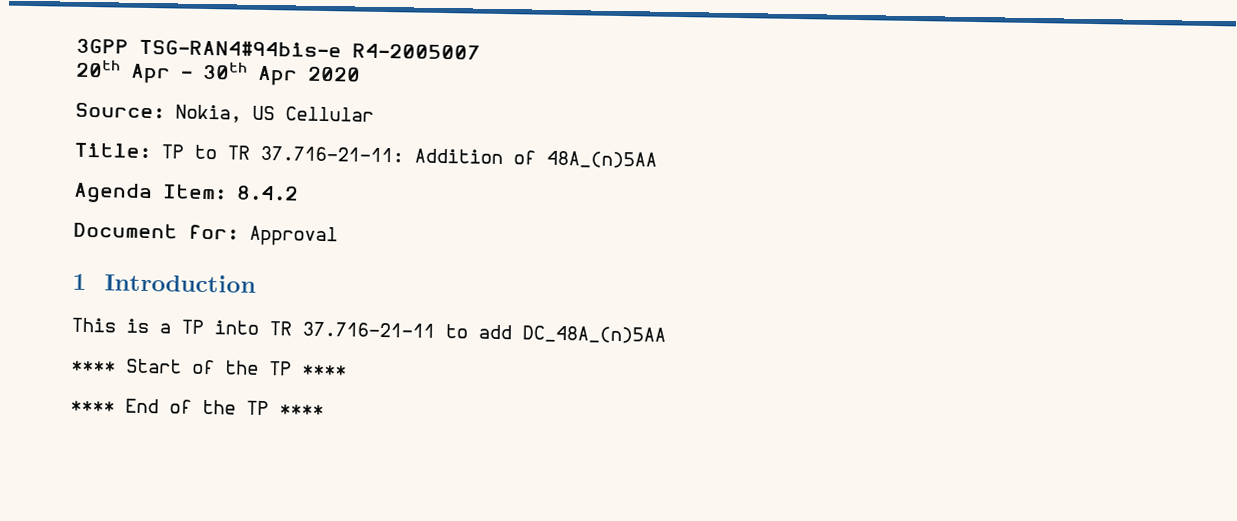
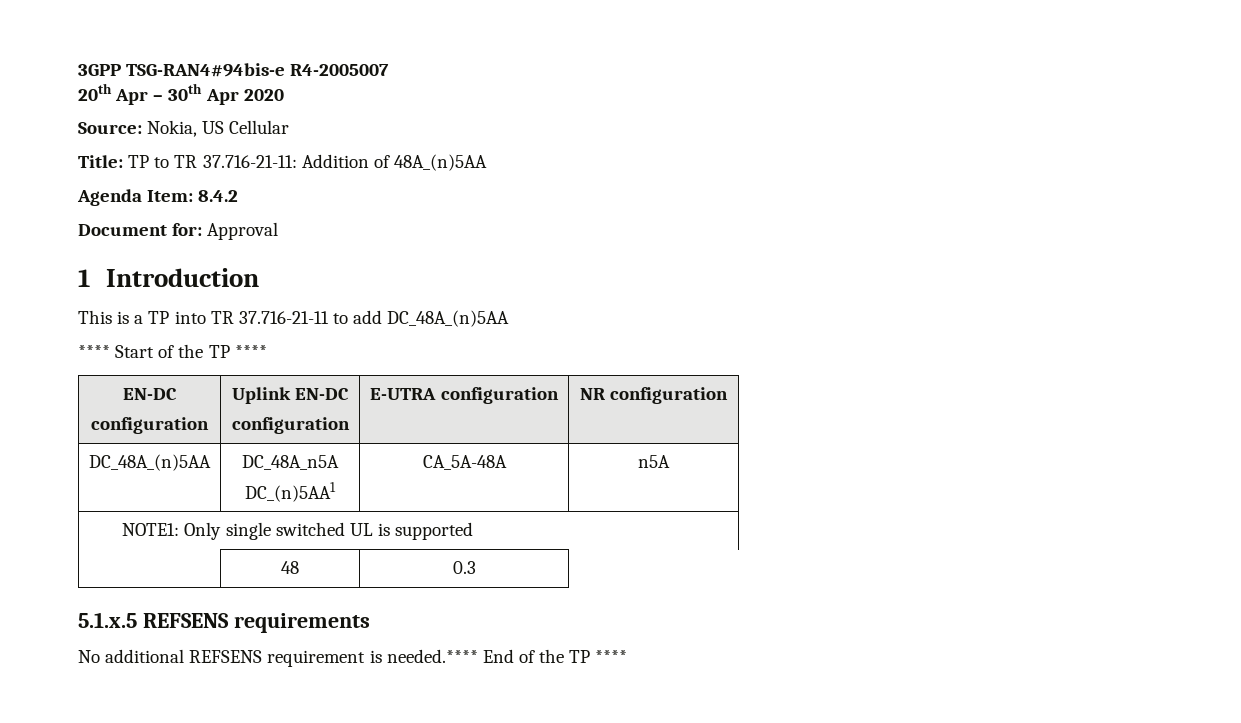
  **** Start of the TP ****
- **** End of the TP ****
+ EN-DC
+ configuration | Uplink EN-DC
+ configuration | E-UTRA configuration | NR configuration
+ DC_48A_(n)5AA | DC_48A_n5A
+ DC_(n)5AA1 | CA_5A-48A | n5A
+ NOTE1: Only single switched UL is supported
+ | 48 | 0.3
+ 5.1.x.5 REFSENS requirements
+ No additional REFSENS requirement is needed.**** End of the TP ****

